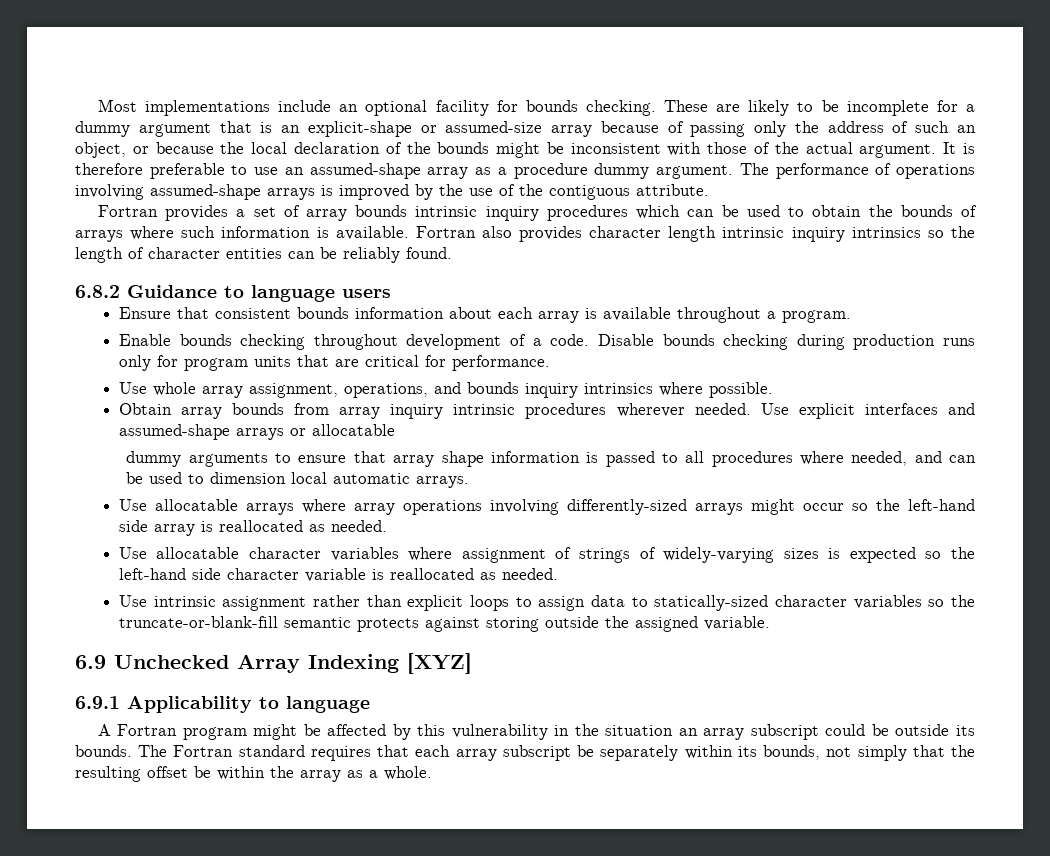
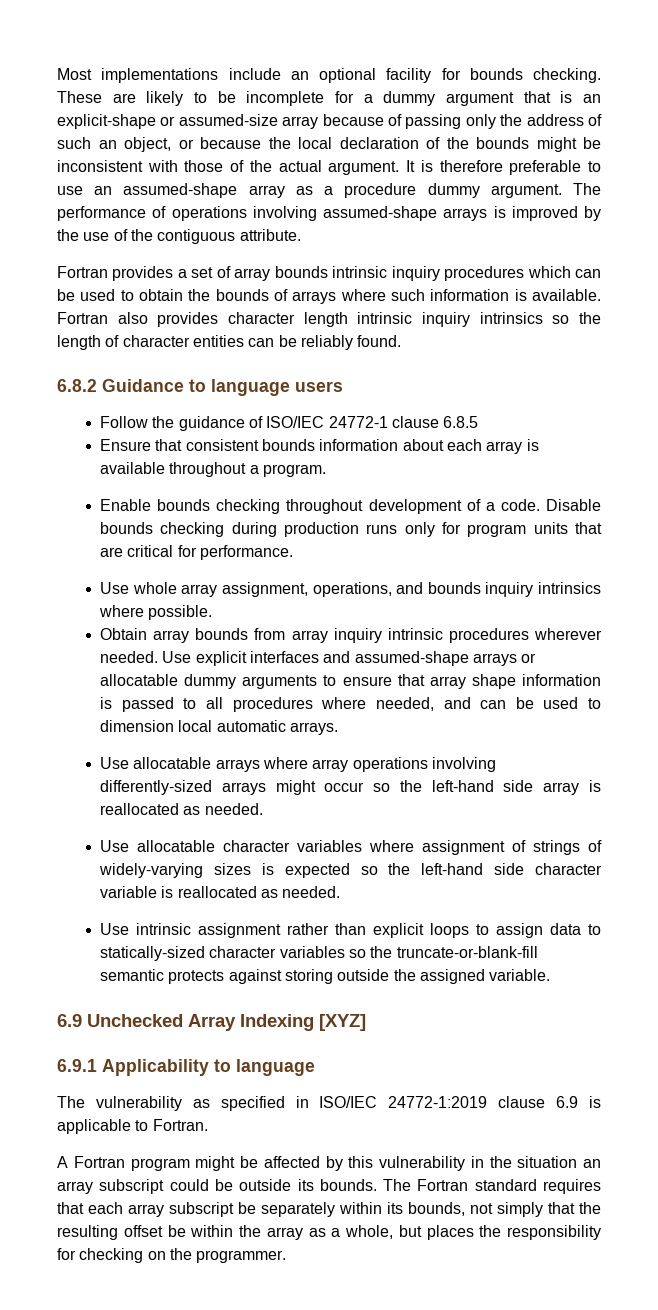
+ Follow the guidance of ISO/IEC 24772-1 clause 6.8.5
- Use explicit interfaces and assumed-shape arrays or allocatable
- dummy arguments to ensure that array shape information is passed to all procedures where needed, and can be used to dimension local automatic arrays.
+ Use explicit interfaces and assumed-shape arrays or allocatable dummy arguments to ensure that array shape information is passed to all procedures where needed, and can be used to dimension local automatic arrays.
+ The vulnerability as specified in ISO/IEC 24772-1:2019 clause 6.9 is applicable to Fortran.
- The Fortran standard requires that each array subscript be separately within its bounds, not simply that the resulting offset be within the array as a whole.
+ The Fortran standard requires that each array subscript be separately within its bounds, not simply that the resulting offset be within the array as a whole, but places the responsibility for checking on the programmer.

